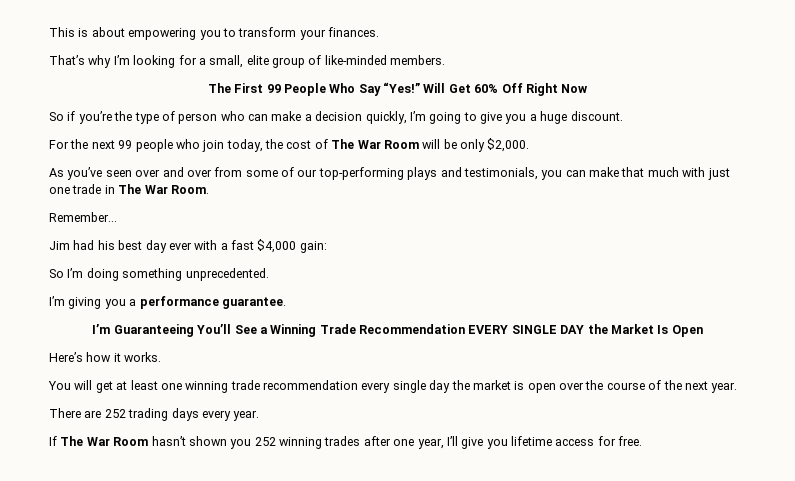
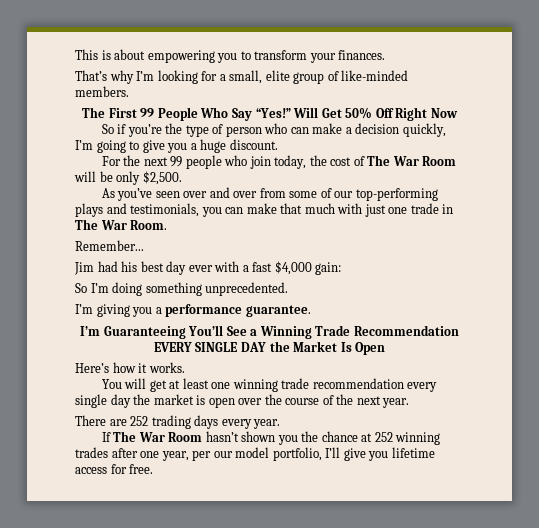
- Will Get 60% Off Right Now
+ Will Get 50% Off Right Now
- For the next 99 people who join today, the cost of The War Room will be only $2,000.
+ For the next 99 people who join today, the cost of The War Room will be only $2,500.
- If The War Room hasn’t shown you 252 winning trades after one year, I’ll give you lifetime access for free.
+ If The War Room hasn’t shown you the chance at 252 winning trades after one year, per our model portfolio, I’ll give you lifetime access for free.

